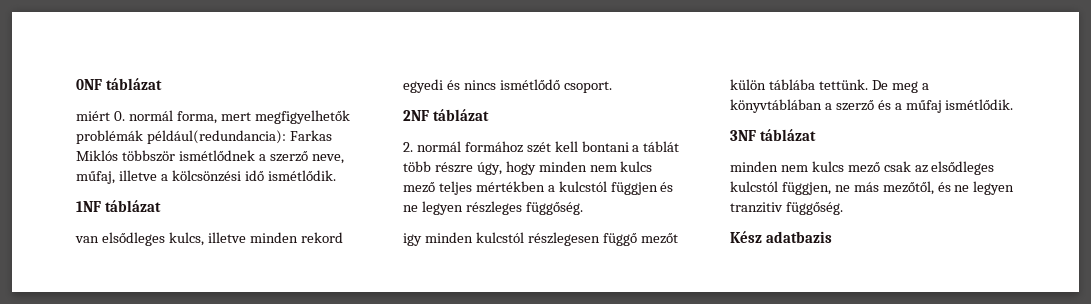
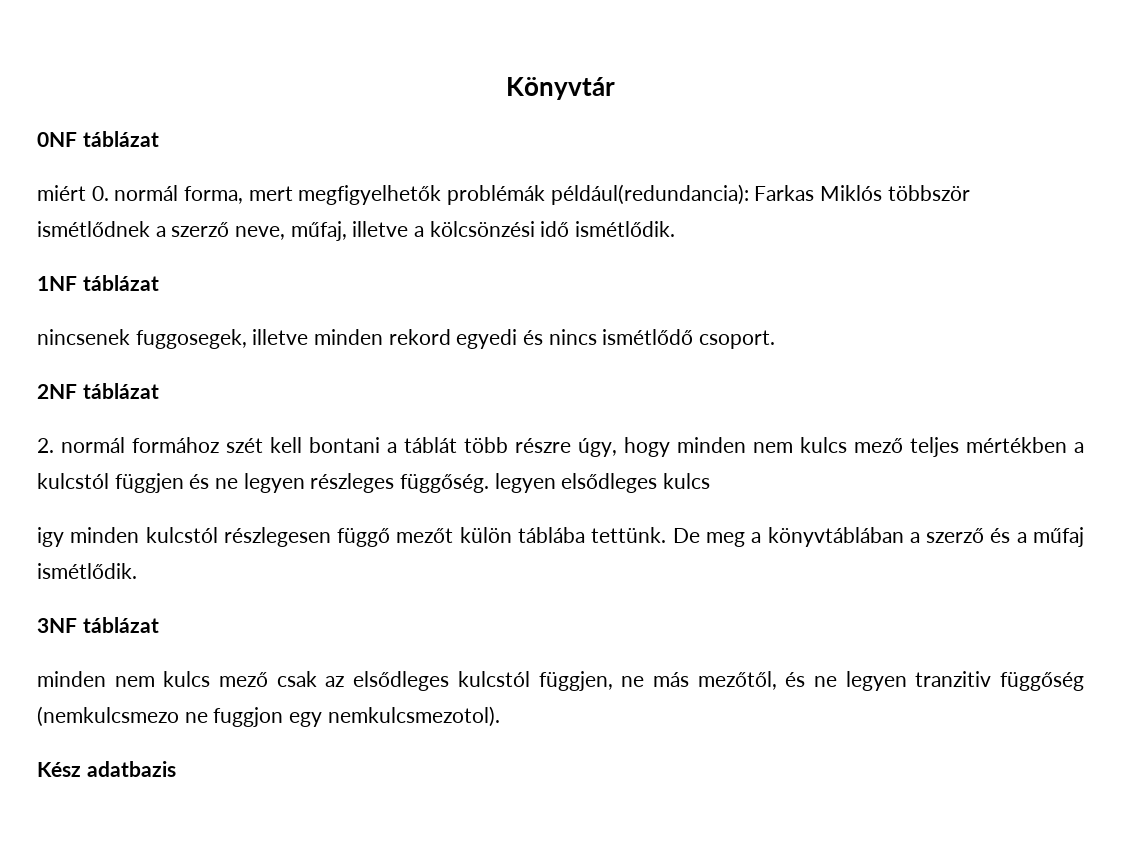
+ Könyvtár
- van elsődleges kulcs, illetve minden rekord egyedi és nincs ismétlődő csoport.
+ nincsenek fuggosegek, illetve minden rekord egyedi és nincs ismétlődő csoport.
- 2. normál formához szét kell bontani a táblát több részre úgy, hogy minden nem kulcs mező teljes mértékben a kulcstól függjen és ne legyen részleges függőség.
+ 2. normál formához szét kell bontani a táblát több részre úgy, hogy minden nem kulcs mező teljes mértékben a kulcstól függjen és ne legyen részleges függőség. legyen elsődleges kulcs
- minden nem kulcs mező csak az elsődleges kulcstól függjen, ne más mezőtől, és ne legyen tranzitiv függőség.
+ minden nem kulcs mező csak az elsődleges kulcstól függjen, ne más mezőtől, és ne legyen tranzitiv függőség (nemkulcsmezo ne fuggjon egy nemkulcsmezotol).

